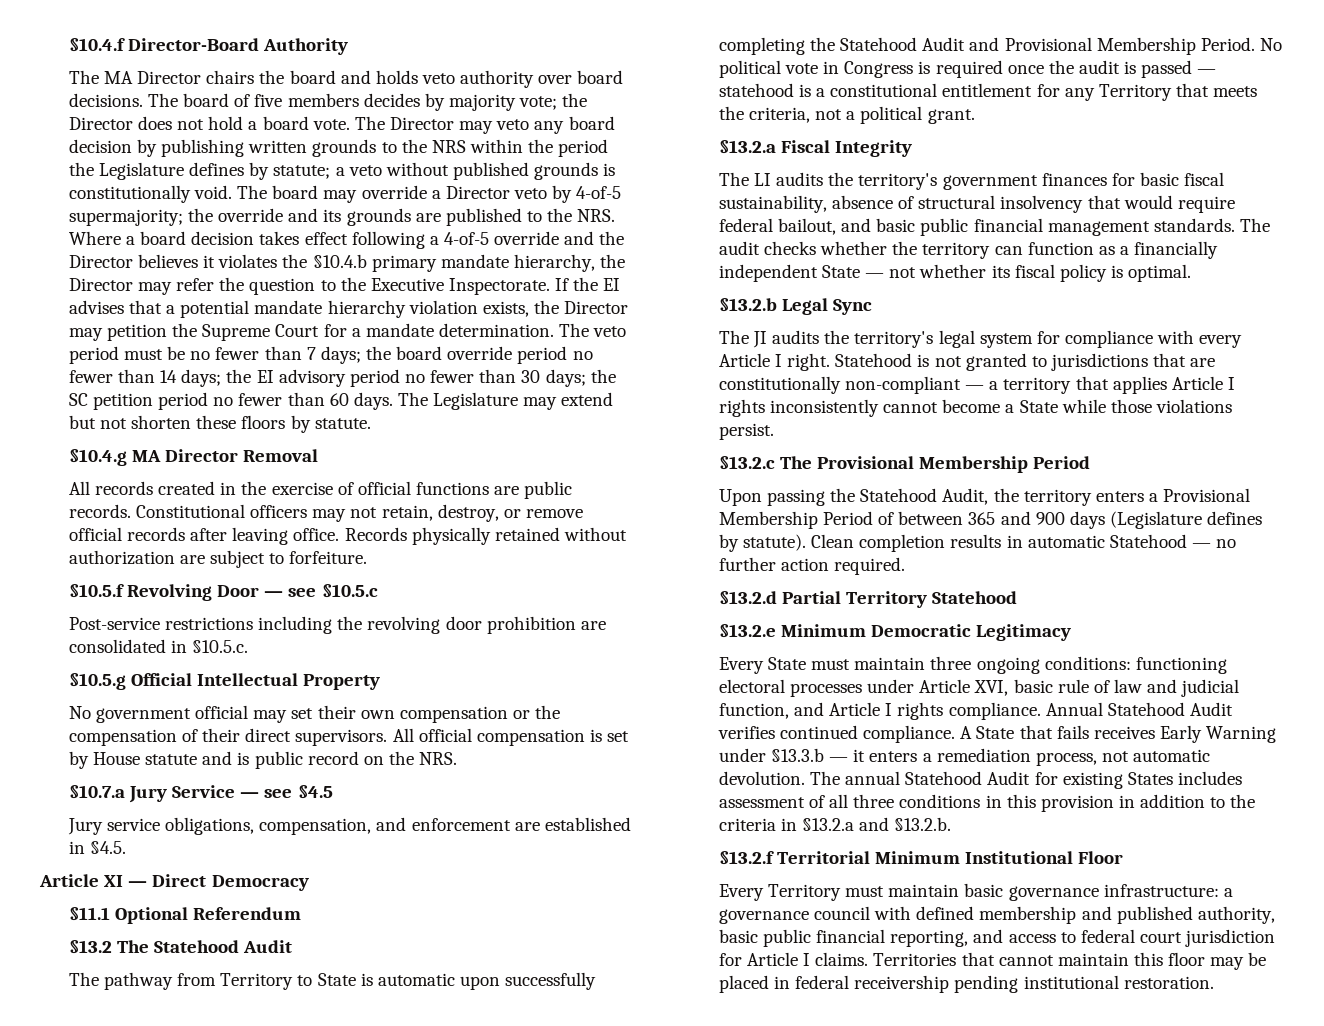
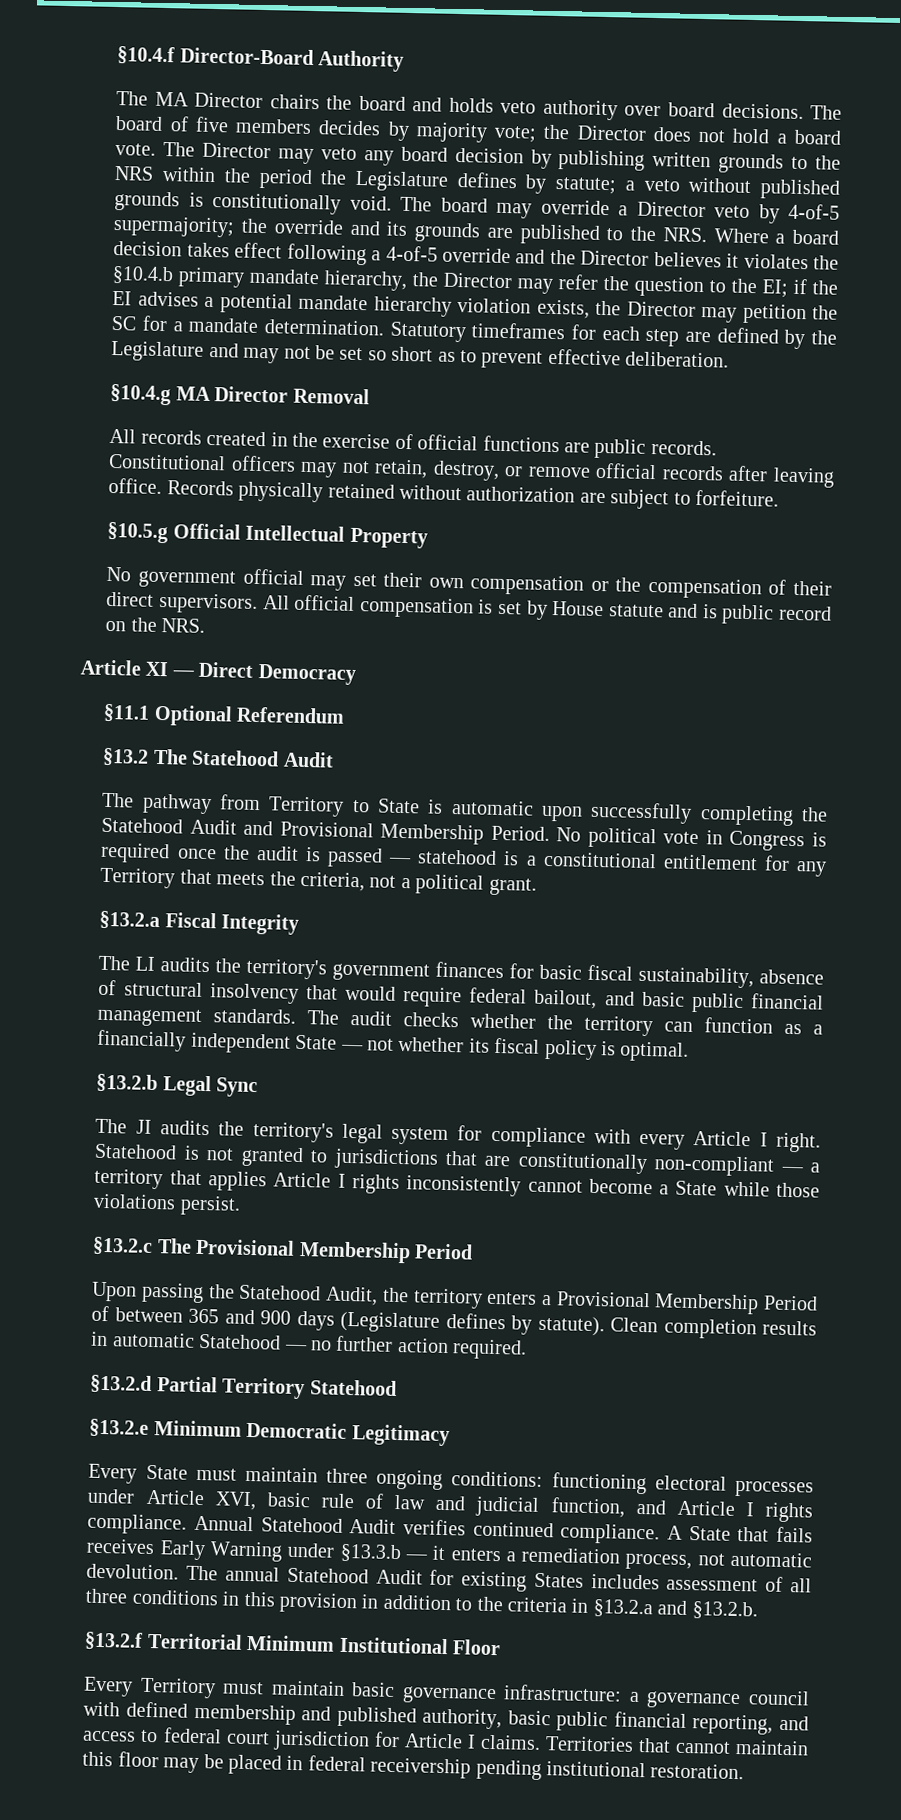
- the override and its grounds are published to the NRS. Where a board decision takes effect following a 4-of-5 override and the Director believes it violates the §10.4.b primary mandate hierarchy, the Director may refer the question to the Executive Inspectorate. If the EI advises that a potential mandate hierarchy violation exists, the Director may petition the Supreme Court for a mandate determination.
+ the override and its grounds are published to the NRS. Where a board decision takes effect following a 4-of-5 override and the Director believes it violates the §10.4.b primary mandate hierarchy, the Director may refer the question to the EI; if the EI advises a potential mandate hierarchy violation exists, the Director may petition the SC for a mandate determination.
- The veto period must be no fewer than 7 days; the board override period no fewer than 14 days; the EI advisory period no fewer than 30 days; the SC petition period no fewer than 60 days. The Legislature may extend but not shorten these floors by statute.
+ Statutory timeframes for each step are defined by the Legislature and may not be set so short as to prevent effective deliberation.
- §10.5.f Revolving Door — see §10.5.c
- Post-service restrictions including the revolving door prohibition are consolidated in §10.5.c.
- §10.7.a Jury Service — see §4.5
- Jury service obligations, compensation, and enforcement are established in §4.5.

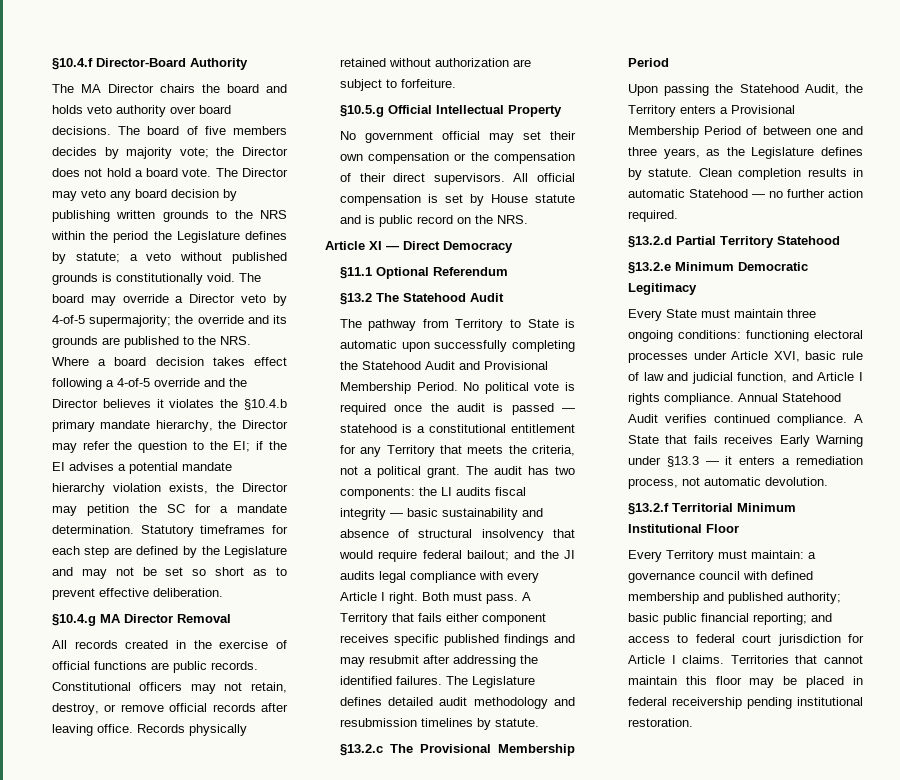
- No political vote in Congress is required once the audit is passed — statehood is a constitutional entitlement for any Territory that meets the criteria, not a political grant.
- §13.2.a Fiscal Integrity
- The LI audits the territory's government finances for basic fiscal sustainability, absence of structural insolvency that would require federal bailout, and basic public financial management standards. The audit checks whether the territory can function as a financially independent State — not whether its fiscal policy is optimal.
- §13.2.b Legal Sync
- The JI audits the territory's legal system for compliance with every Article I right.
+ No political vote is required once the audit is passed — statehood is a constitutional entitlement for any Territory that meets the criteria, not a political grant. The audit has two components: the LI audits fiscal integrity — basic sustainability and absence of structural insolvency that would require federal bailout; and the JI audits legal compliance with every Article I right.
- Statehood is not granted to jurisdictions that are constitutionally non-compliant — a territory that applies Article I rights inconsistently cannot become a State while those violations persist.
+ Both must pass. A Territory that fails either component receives specific published findings and may resubmit after addressing the identified failures. The Legislature defines detailed audit methodology and resubmission timelines by statute.
- Upon passing the Statehood Audit, the territory enters a Provisional Membership Period of between 365 and 900 days (Legislature defines by statute).
+ Upon passing the Statehood Audit, the Territory enters a Provisional Membership Period of between one and three years, as the Legislature defines by statute.
- A State that fails receives Early Warning under §13.3.b — it enters a remediation process, not automatic devolution. The annual Statehood Audit for existing States includes assessment of all three conditions in this provision in addition to the criteria in §13.2.a and §13.2.b.
+ A State that fails receives Early Warning under §13.3 — it enters a remediation process, not automatic devolution.
- Every Territory must maintain basic governance infrastructure: a governance council with defined membership and published authority, basic public financial reporting, and access to federal court jurisdiction for Article I claims.
+ Every Territory must maintain: a governance council with defined membership and published authority; basic public financial reporting; and access to federal court jurisdiction for Article I claims.

